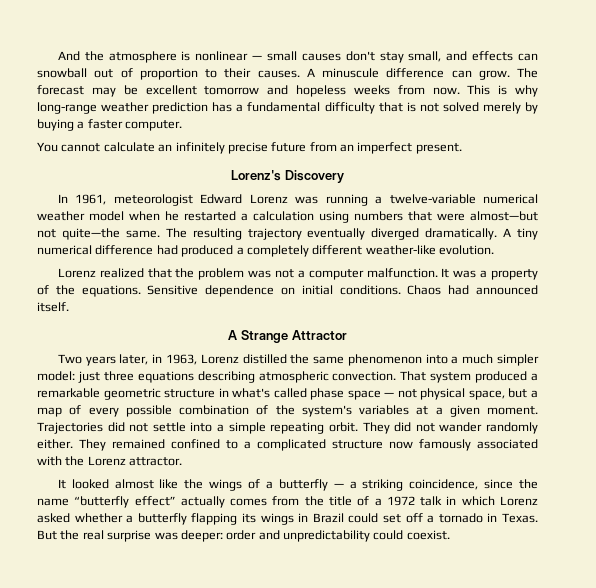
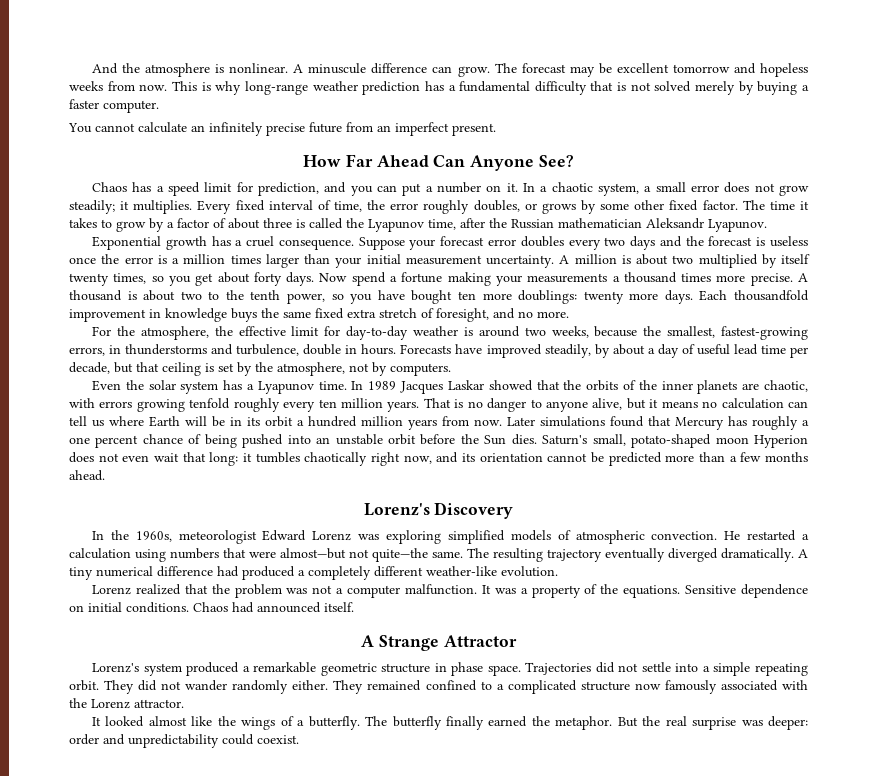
- And the atmosphere is nonlinear — small causes don't stay small, and effects can snowball out of proportion to their causes.
+ And the atmosphere is nonlinear.
+ How Far Ahead Can Anyone See?
+ Chaos has a speed limit for prediction, and you can put a number on it. In a chaotic system, a small error does not grow steadily; it multiplies. Every fixed interval of time, the error roughly doubles, or grows by some other fixed factor. The time it takes to grow by a factor of about three is called the Lyapunov time, after the Russian mathematician Aleksandr Lyapunov.
+ Exponential growth has a cruel consequence. Suppose your forecast error doubles every two days and the forecast is useless once the error is a million times larger than your initial measurement uncertainty. A million is about two multiplied by itself twenty times, so you get about forty days. Now spend a fortune making your measurements a thousand times more precise. A thousand is about two to the tenth power, so you have bought ten more doublings: twenty more days. Each thousandfold improvement in knowledge buys the same fixed extra stretch of foresight, and no more.
+ For the atmosphere, the effective limit for day-to-day weather is around two weeks, because the smallest, fastest-growing errors, in thunderstorms and turbulence, double in hours. Forecasts have improved steadily, by about a day of useful lead time per decade, but that ceiling is set by the atmosphere, not by computers.
+ Even the solar system has a Lyapunov time. In 1989 Jacques Laskar showed that the orbits of the inner planets are chaotic, with errors growing tenfold roughly every ten million years. That is no danger to anyone alive, but it means no calculation can tell us where Earth will be in its orbit a hundred million years from now. Later simulations found that Mercury has roughly a one percent chance of being pushed into an unstable orbit before the Sun dies. Saturn's small, potato-shaped moon Hyperion does not even wait that long: it tumbles chaotically right now, and its orientation cannot be predicted more than a few months ahead.
- In 1961, meteorologist Edward Lorenz was running a twelve-variable numerical weather model when he restarted a calculation using numbers that were almost—but not quite—the same.
+ In the 1960s, meteorologist Edward Lorenz was exploring simplified models of atmospheric convection. He restarted a calculation using numbers that were almost—but not quite—the same.
- Two years later, in 1963, Lorenz distilled the same phenomenon into a much simpler model: just three equations describing atmospheric convection. That system produced a remarkable geometric structure in what's called phase space — not physical space, but a map of every possible combination of the system's variables at a given moment.
+ Lorenz's system produced a remarkable geometric structure in phase space.
- It looked almost like the wings of a butterfly — a striking coincidence, since the name “butterfly effect” actually comes from the title of a 1972 talk in which Lorenz asked whether a butterfly flapping its wings in Brazil could set off a tornado in Texas.
+ It looked almost like the wings of a butterfly. The butterfly finally earned the metaphor.

